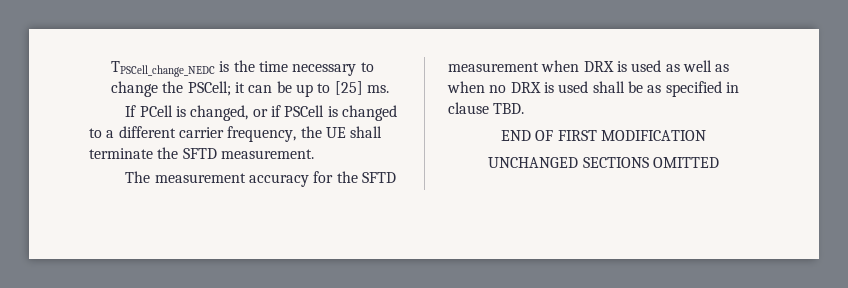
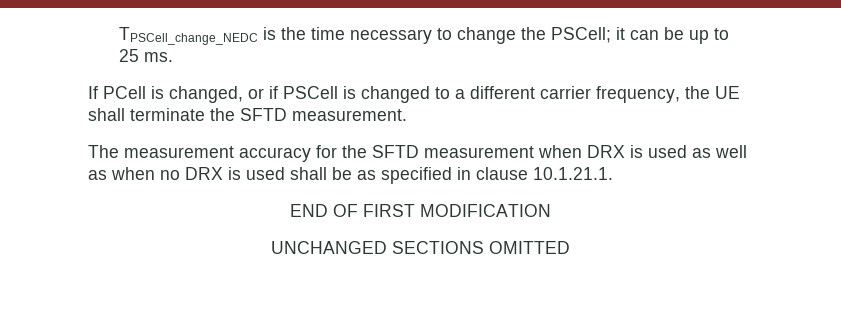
- TPSCell_change_NEDC is the time necessary to change the PSCell; it can be up to [25] ms.
+ TPSCell_change_NEDC is the time necessary to change the PSCell; it can be up to 25 ms.
- The measurement accuracy for the SFTD measurement when DRX is used as well as when no DRX is used shall be as specified in clause TBD.
+ The measurement accuracy for the SFTD measurement when DRX is used as well as when no DRX is used shall be as specified in clause 10.1.21.1.

